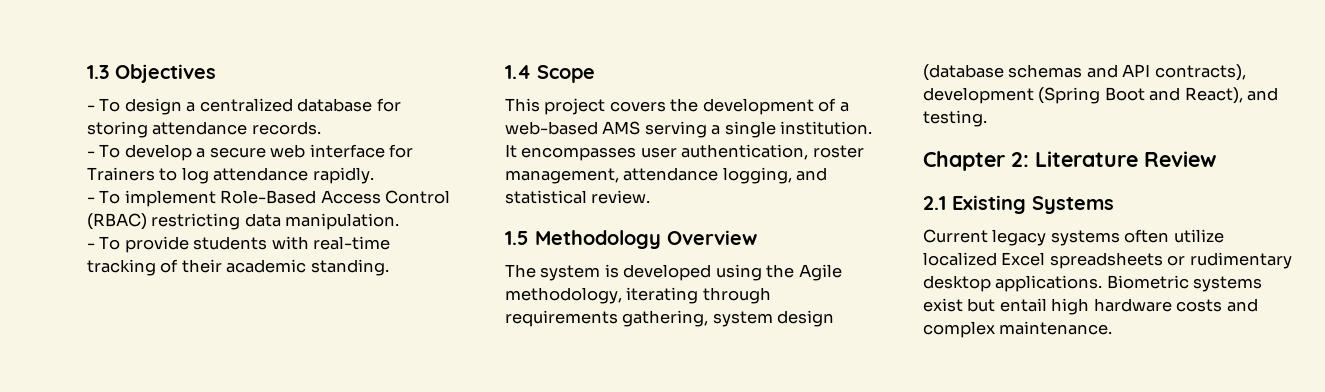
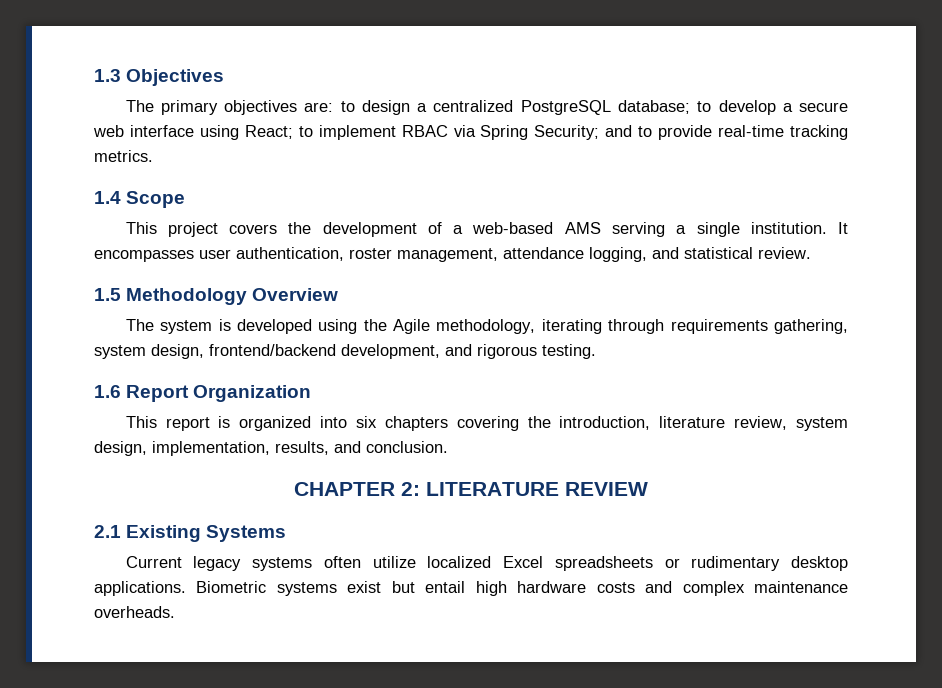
- - To design a centralized database for storing attendance records.
- - To develop a secure web interface for Trainers to log attendance rapidly.
- - To implement Role-Based Access Control (RBAC) restricting data manipulation.
- - To provide students with real-time tracking of their academic standing.
+ The primary objectives are: to design a centralized PostgreSQL database; to develop a secure web interface using React; to implement RBAC via Spring Security; and to provide real-time tracking metrics.
- The system is developed using the Agile methodology, iterating through requirements gathering, system design (database schemas and API contracts), development (Spring Boot and React), and testing.
- Chapter 2: Literature Review
+ The system is developed using the Agile methodology, iterating through requirements gathering, system design, frontend/backend development, and rigorous testing.
+ 1.6 Report Organization
+ This report is organized into six chapters covering the introduction, literature review, system design, implementation, results, and conclusion.
+ CHAPTER 2: LITERATURE REVIEW
- Biometric systems exist but entail high hardware costs and complex maintenance.
+ Biometric systems exist but entail high hardware costs and complex maintenance overheads.

